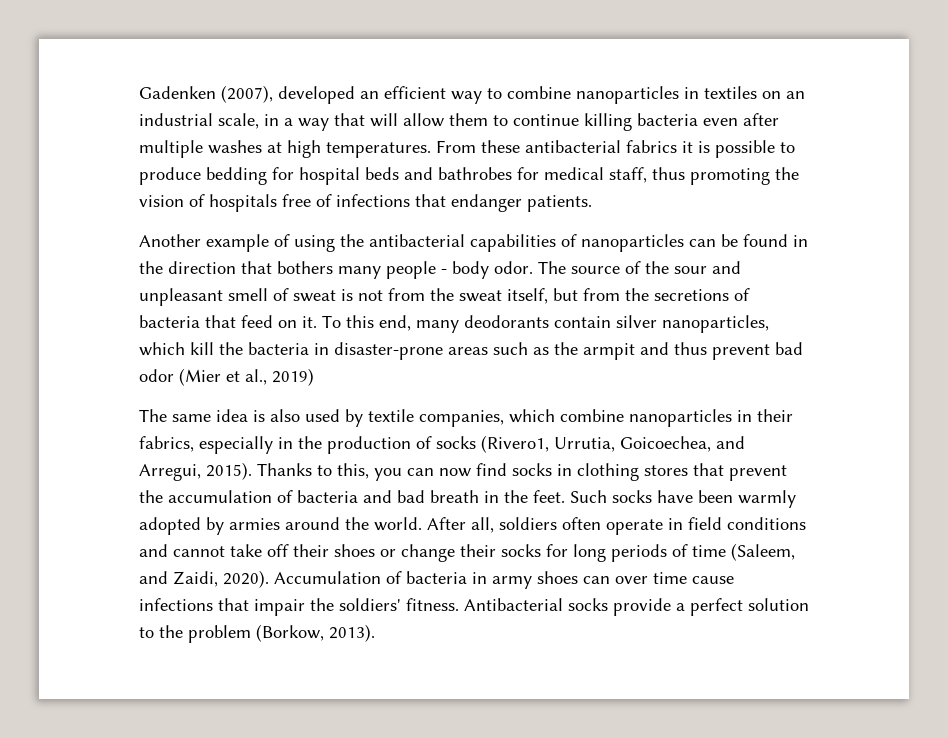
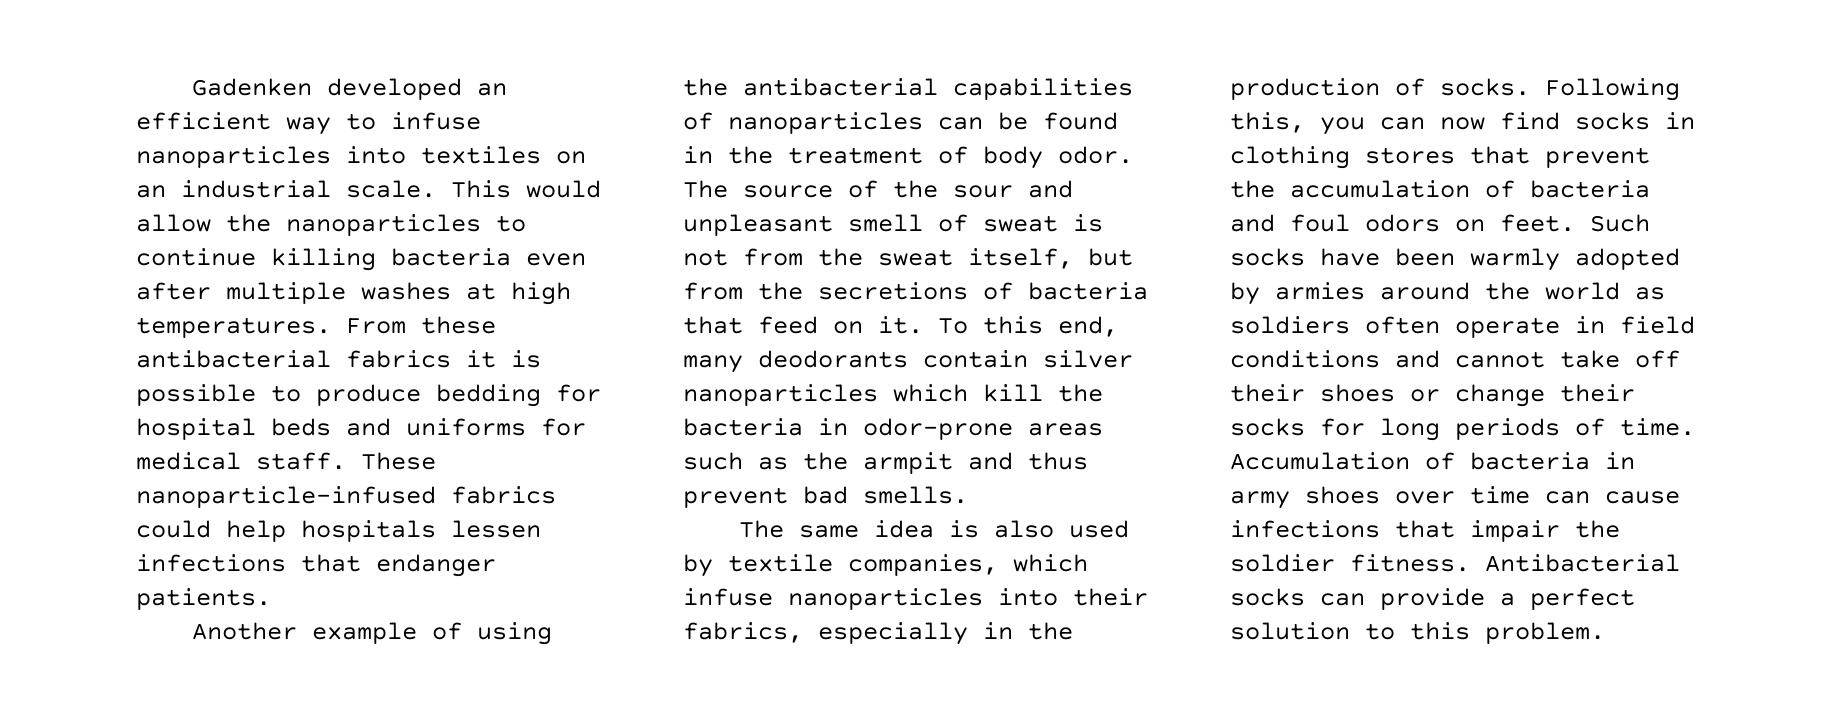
- Gadenken (2007), developed an efficient way to combine nanoparticles in textiles on an industrial scale, in a way that will allow them to continue killing bacteria even after multiple washes at high temperatures.
+ Gadenken developed an efficient way to infuse nanoparticles into textiles on an industrial scale. This would allow the nanoparticles to continue killing bacteria even after multiple washes at high temperatures.
- From these antibacterial fabrics it is possible to produce bedding for hospital beds and bathrobes for medical staff, thus promoting the vision of hospitals free of infections that endanger patients.
+ From these antibacterial fabrics it is possible to produce bedding for hospital beds and uniforms for medical staff. These nanoparticle-infused fabrics could help hospitals lessen infections that endanger patients.
- Another example of using the antibacterial capabilities of nanoparticles can be found in the direction that bothers many people - body odor.
+ Another example of using the antibacterial capabilities of nanoparticles can be found in the treatment of body odor.
- To this end, many deodorants contain silver nanoparticles, which kill the bacteria in disaster-prone areas such as the armpit and thus prevent bad odor (Mier et al., 2019)
+ To this end, many deodorants contain silver nanoparticles which kill the bacteria in odor-prone areas such as the armpit and thus prevent bad smells.
- The same idea is also used by textile companies, which combine nanoparticles in their fabrics, especially in the production of socks (Rivero1, Urrutia, Goicoechea, and Arregui, 2015). Thanks to this, you can now find socks in clothing stores that prevent the accumulation of bacteria and bad breath in the feet.
+ The same idea is also used by textile companies, which infuse nanoparticles into their fabrics, especially in the production of socks. Following this, you can now find socks in clothing stores that prevent the accumulation of bacteria and foul odors on feet.
- Such socks have been warmly adopted by armies around the world. After all, soldiers often operate in field conditions and cannot take off their shoes or change their socks for long periods of time (Saleem, and Zaidi, 2020).
+ Such socks have been warmly adopted by armies around the world as soldiers often operate in field conditions and cannot take off their shoes or change their socks for long periods of time.
- Accumulation of bacteria in army shoes can over time cause infections that impair the soldiers' fitness.
+ Accumulation of bacteria in army shoes over time can cause infections that impair the soldier fitness.
- Antibacterial socks provide a perfect solution to the problem (Borkow, 2013).
+ Antibacterial socks can provide a perfect solution to this problem.

